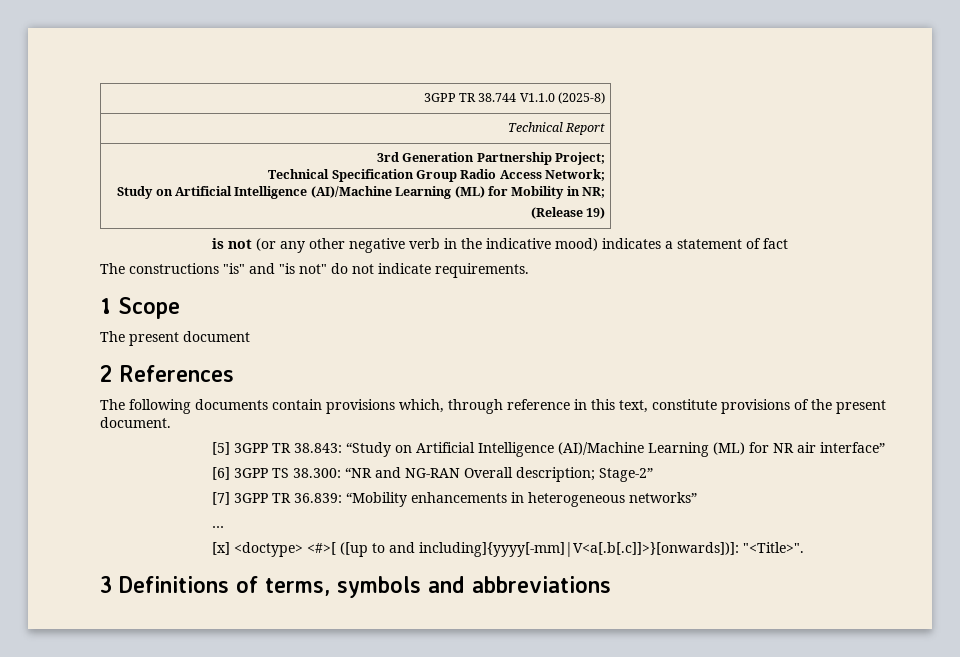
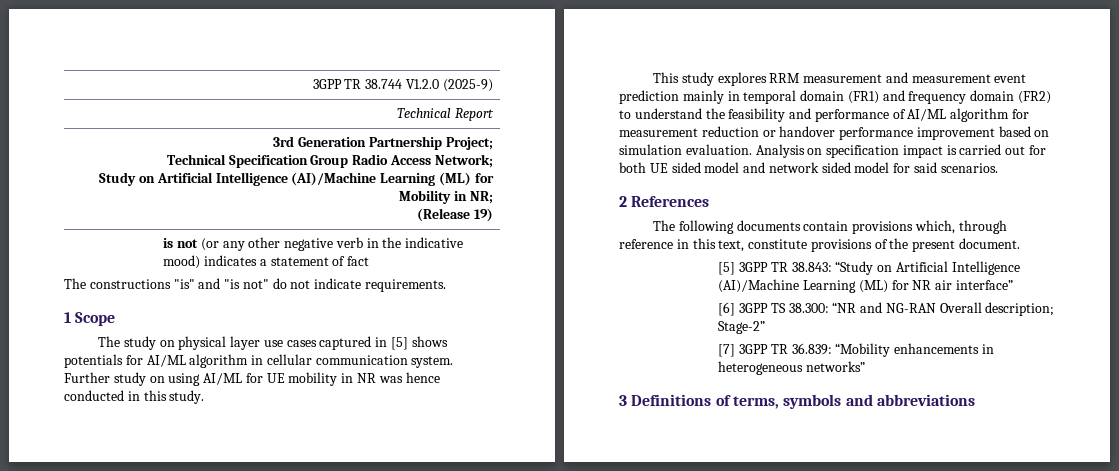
- 3GPP TR 38.744 V1.1.0 (2025-8)
+ 3GPP TR 38.744 V1.2.0 (2025-9)
- The present document
+ The study on physical layer use cases captured in [5] shows potentials for AI/ML algorithm in cellular communication system. Further study on using AI/ML for UE mobility in NR was hence conducted in this study.
+ This study explores RRM measurement and measurement event prediction mainly in temporal domain (FR1) and frequency domain (FR2) to understand the feasibility and performance of AI/ML algorithm for measurement reduction or handover performance improvement based on simulation evaluation. Analysis on specification impact is carried out for both UE sided model and network sided model for said scenarios.
- …
- [x] <doctype> <#>[ ([up to and including]{yyyy[-mm]|V<a[.b[.c]]>}[onwards])]: "<Title>".

